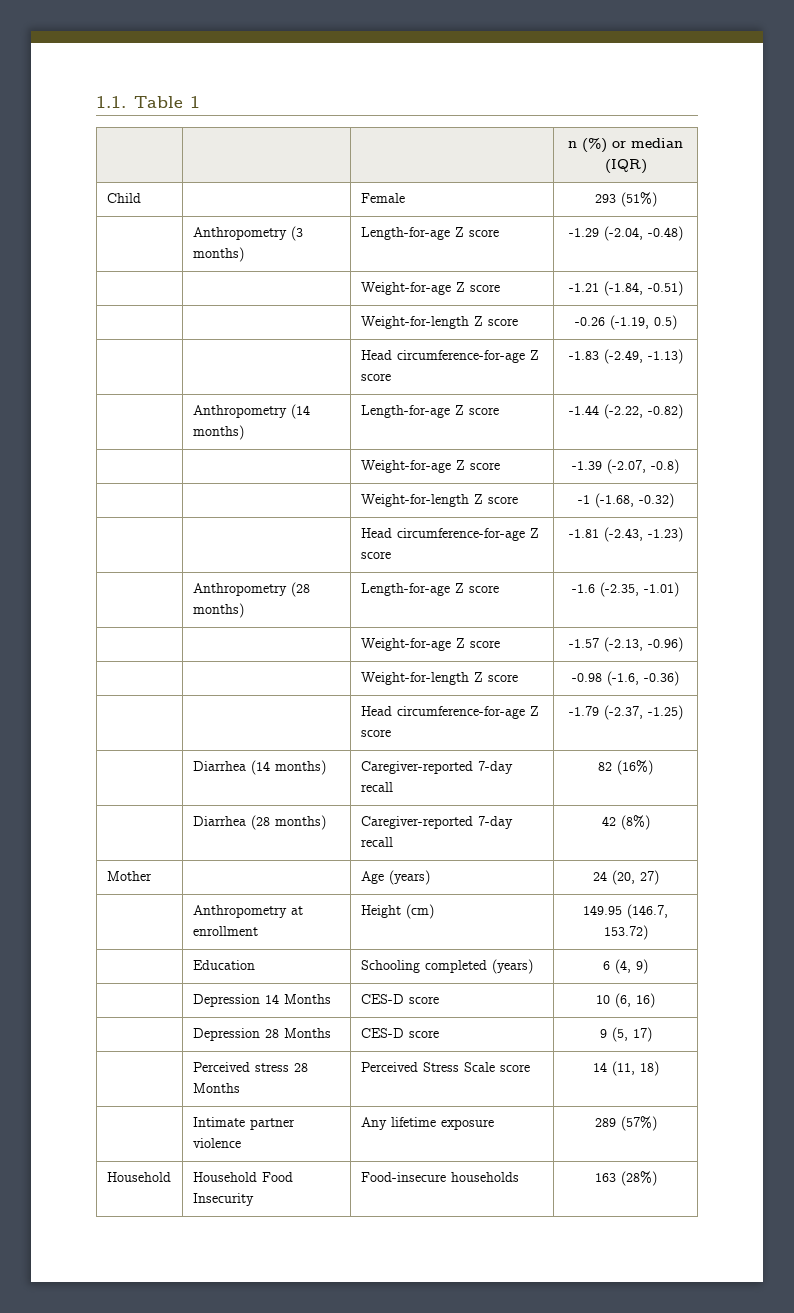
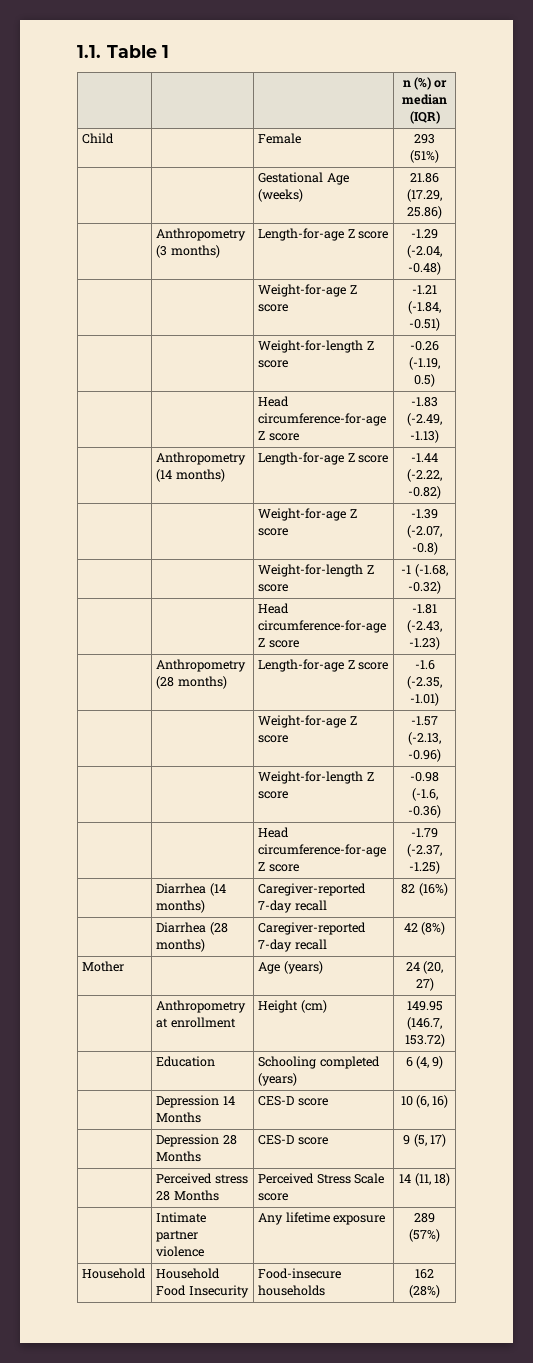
+ | | Gestational Age (weeks) | 21.86 (17.29, 25.86)
- Household | Household Food Insecurity | Food-insecure households | 163 (28%)
+ Household | Household Food Insecurity | Food-insecure households | 162 (28%)

